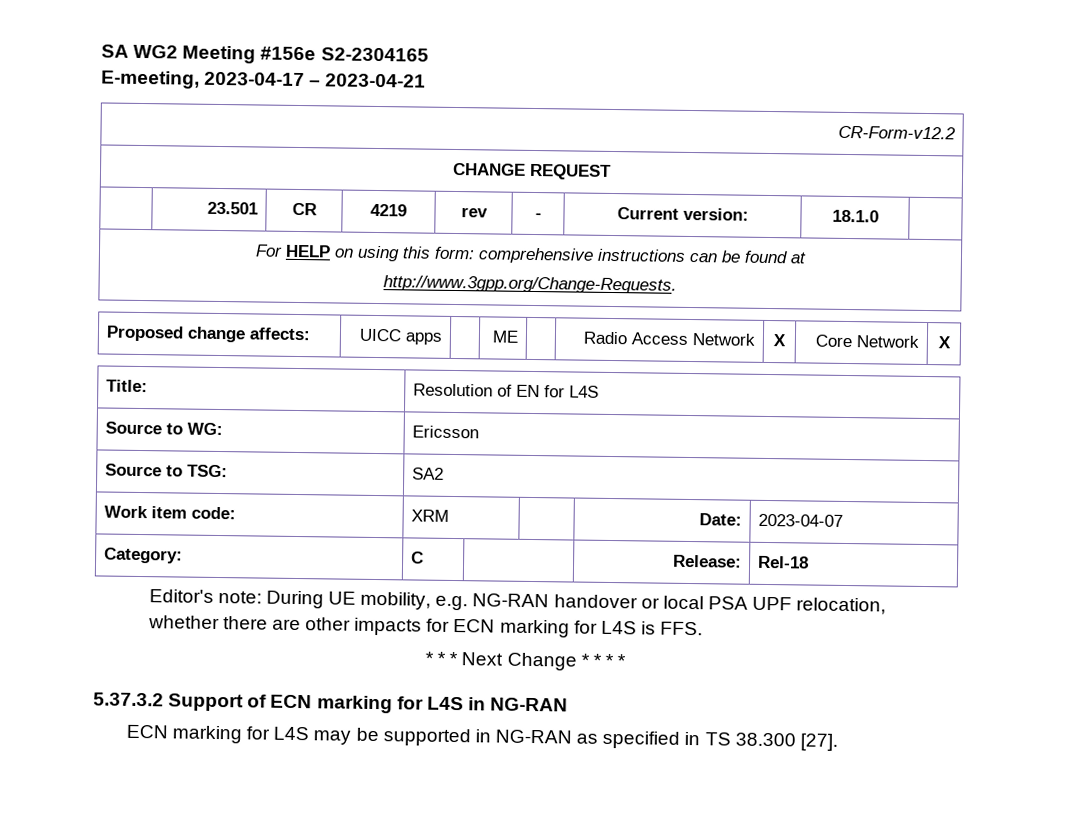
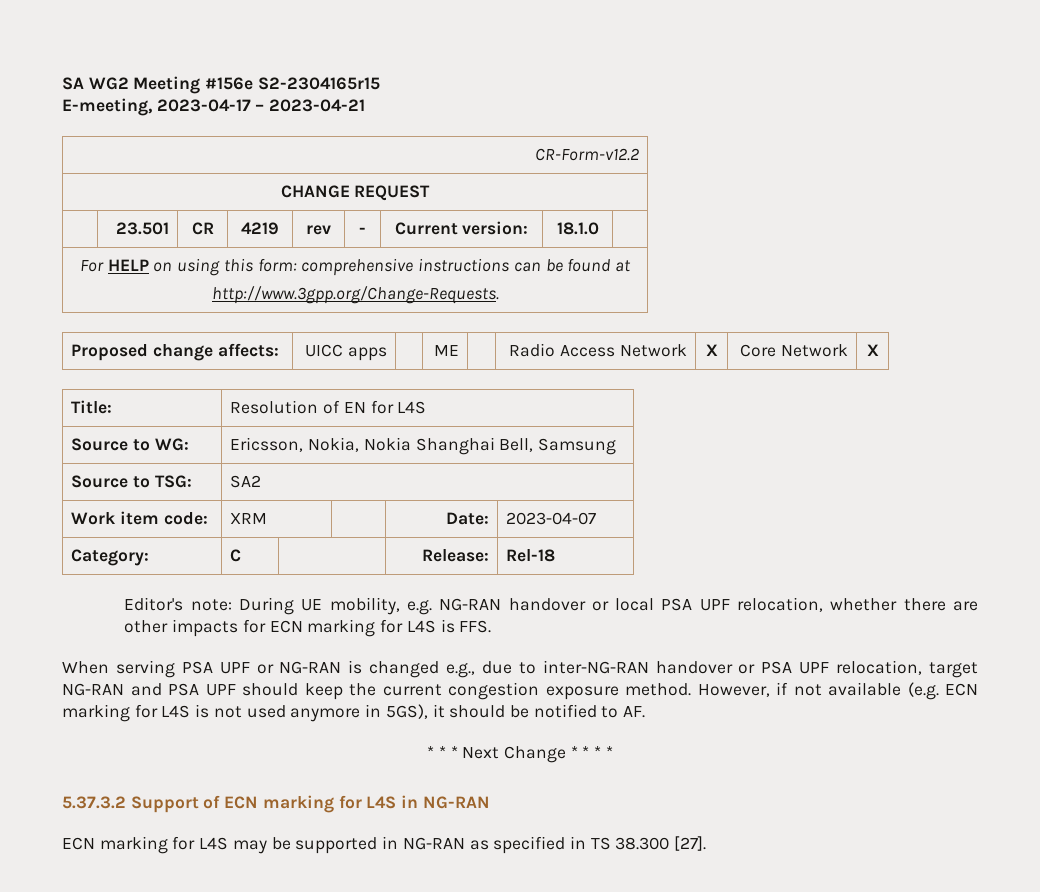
- SA WG2 Meeting #156e S2-2304165
+ SA WG2 Meeting #156e S2-2304165r15
- Source to WG: | Ericsson
+ Source to WG: | Ericsson, Nokia, Nokia Shanghai Bell, Samsung
+ When serving PSA UPF or NG-RAN is changed e.g., due to inter-NG-RAN handover or PSA UPF relocation, target NG-RAN and PSA UPF should keep the current congestion exposure method. However, if not available (e.g. ECN marking for L4S is not used anymore in 5GS), it should be notified to AF.

